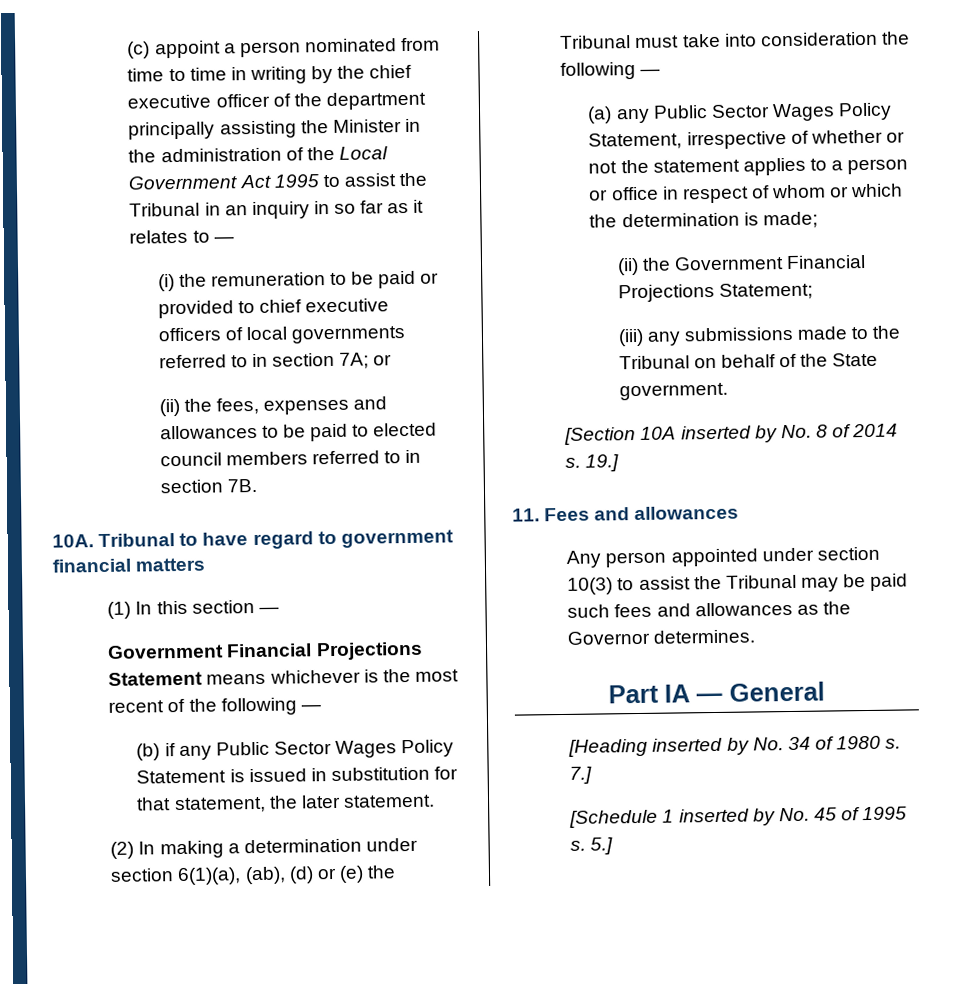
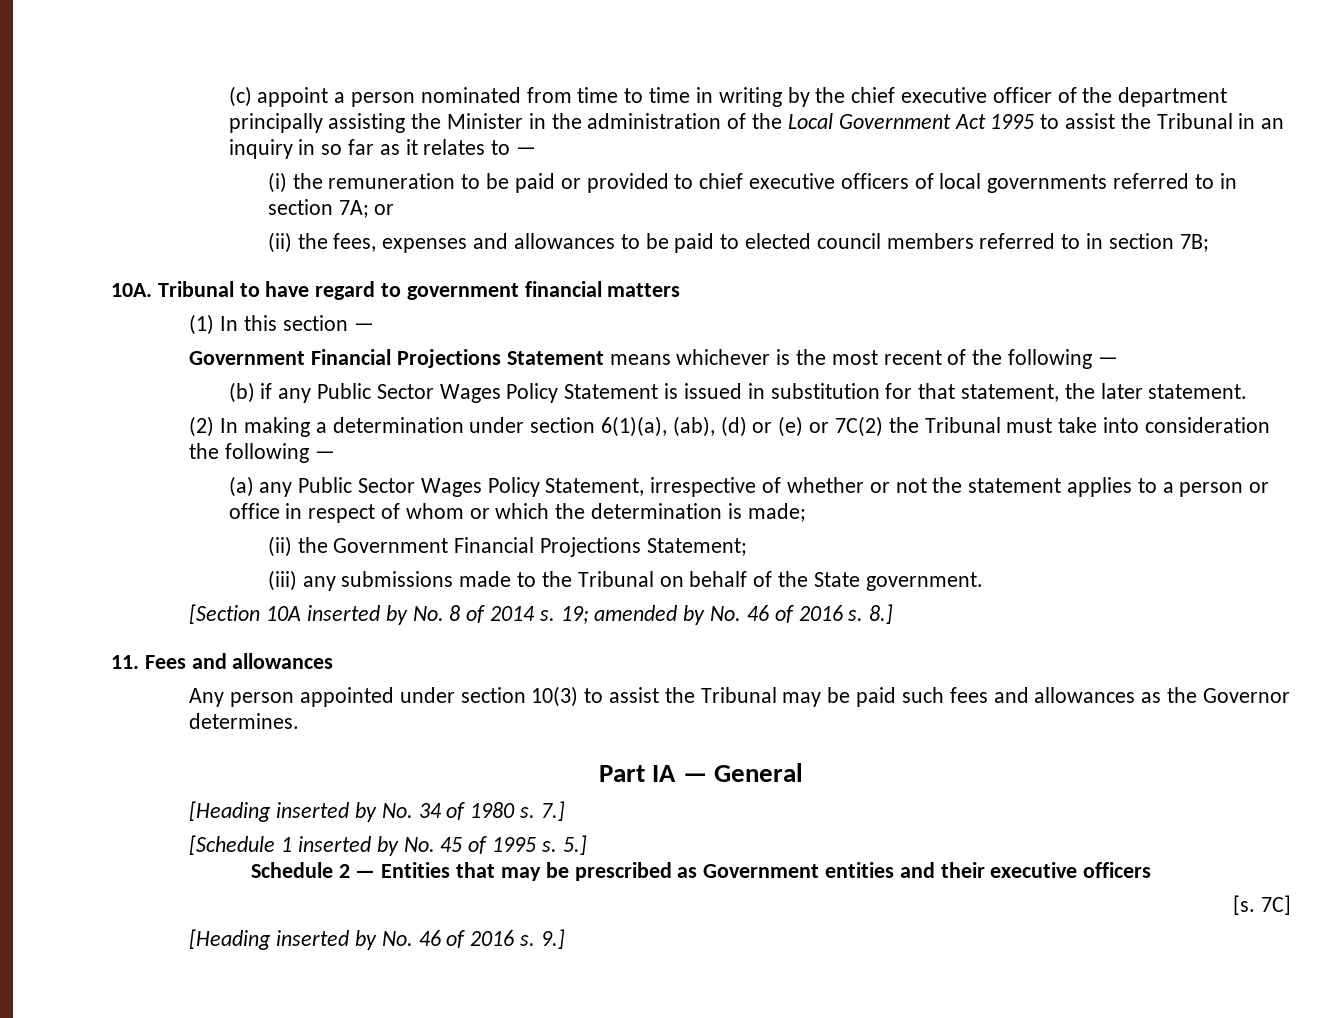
- (ii) the fees, expenses and allowances to be paid to elected council members referred to in section 7B.
+ (ii) the fees, expenses and allowances to be paid to elected council members referred to in section 7B;
- (2) In making a determination under section 6(1)(a), (ab), (d) or (e) the Tribunal must take into consideration the following —
+ (2) In making a determination under section 6(1)(a), (ab), (d) or (e) or 7C(2) the Tribunal must take into consideration the following —
- 19.]
+ 19; amended by No. 46 of 2016 s. 8.]
+ Schedule 2 — Entities that may be prescribed as Government entities and their executive officers
+ [s. 7C]
+ [Heading inserted by No. 46 of 2016 s. 9.]

